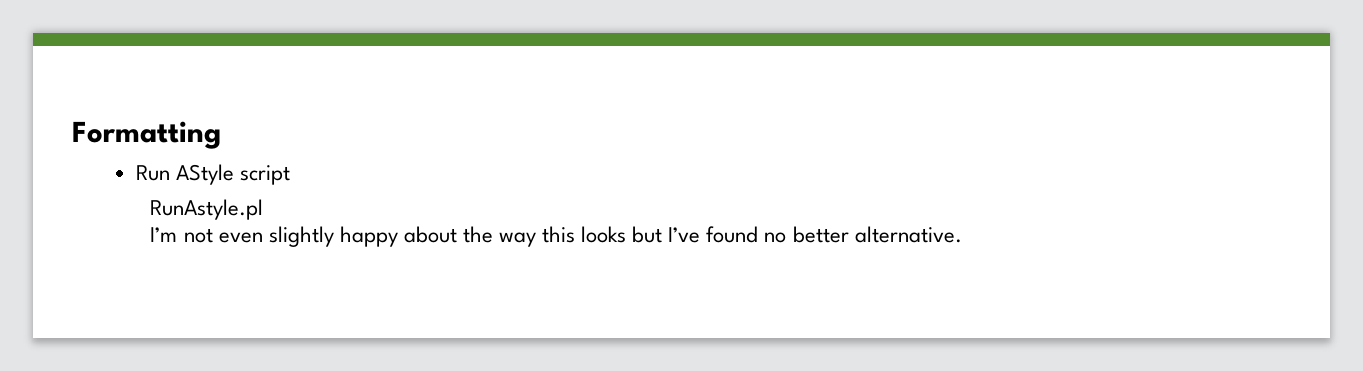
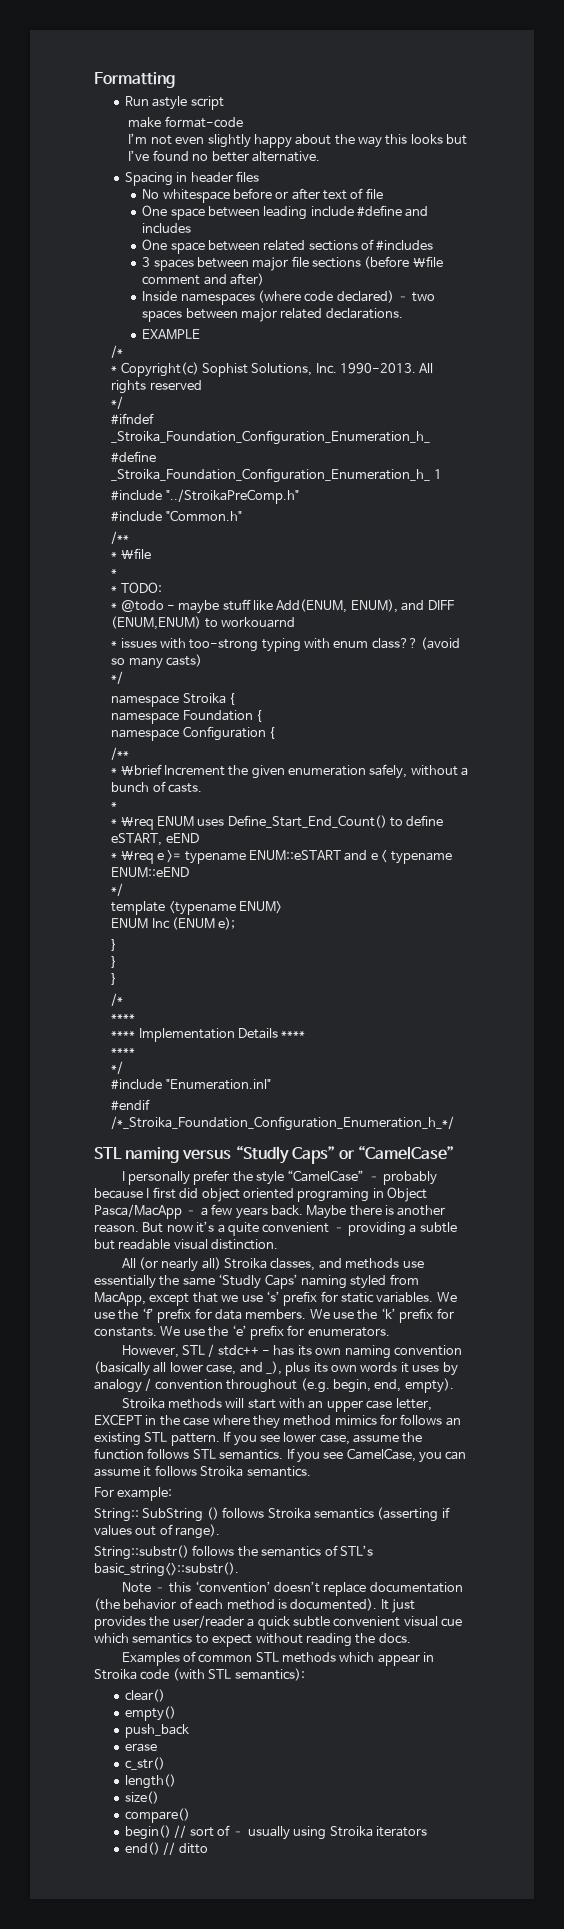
- Run AStyle script
+ Run astyle script
- RunAstyle.pl
+ make format-code
+ Spacing in header files
+ No whitespace before or after text of file
+ One space between leading include #define and includes
+ One space between related sections of #includes
+ 3 spaces between major file sections (before \file comment and after)
+ Inside namespaces (where code declared) – two spaces between major related declarations.
+ EXAMPLE
+ /*
+ * Copyright(c) Sophist Solutions, Inc. 1990-2013. All rights reserved
+ */
+ #ifndef _Stroika_Foundation_Configuration_Enumeration_h_
+ #define _Stroika_Foundation_Configuration_Enumeration_h_ 1
+ #include "../StroikaPreComp.h"
+ #include "Common.h"
+ /**
+ * \file
+ *
+ * TODO:
+ * @todo - maybe stuff like Add(ENUM, ENUM), and DIFF (ENUM,ENUM) to workouarnd
+ * issues with too-strong typing with enum class?? (avoid so many casts)
+ */
+ namespace Stroika {
+ namespace Foundation {
+ namespace Configuration {
+ /**
+ * \brief Increment the given enumeration safely, without a bunch of casts.
+ *
+ * \req ENUM uses Define_Start_End_Count() to define eSTART, eEND
+ * \req e >= typename ENUM::eSTART and e < typename ENUM::eEND
+ */
+ template <typename ENUM>
+ ENUM Inc (ENUM e);
+ }
+ }
+ }
+ /*
+ ****
+ **** Implementation Details ****
+ ****
+ */
+ #include "Enumeration.inl"
+ #endif /*_Stroika_Foundation_Configuration_Enumeration_h_*/
+ STL naming versus “Studly Caps” or “CamelCase”
+ I personally prefer the style “CamelCase” – probably because I first did object oriented programing in Object Pasca/MacApp – a few years back. Maybe there is another reason. But now it’s a quite convenient – providing a subtle but readable visual distinction.
+ All (or nearly all) Stroika classes, and methods use essentially the same ‘Studly Caps’ naming styled from MacApp, except that we use ‘s’ prefix for static variables. We use the ‘f’ prefix for data members. We use the ‘k’ prefix for constants. We use the ‘e’ prefix for enumerators.
+ However, STL / stdc++ - has its own naming convention (basically all lower case, and _), plus its own words it uses by analogy / convention throughout (e.g. begin, end, empty).
+ Stroika methods will start with an upper case letter, EXCEPT in the case where they method mimics for follows an existing STL pattern. If you see lower case, assume the function follows STL semantics. If you see CamelCase, you can assume it follows Stroika semantics.
+ For example:
+ String:: SubString () follows Stroika semantics (asserting if values out of range).
+ String::substr() follows the semantics of STL’s basic_string<>::substr().
+ Note – this ‘convention’ doesn’t replace documentation (the behavior of each method is documented). It just provides the user/reader a quick subtle convenient visual cue which semantics to expect without reading the docs.
+ Examples of common STL methods which appear in Stroika code (with STL semantics):
+ clear()
+ empty()
+ push_back
+ erase
+ c_str()
+ length()
+ size()
+ compare()
+ begin() // sort of – usually using Stroika iterators
+ end() // ditto

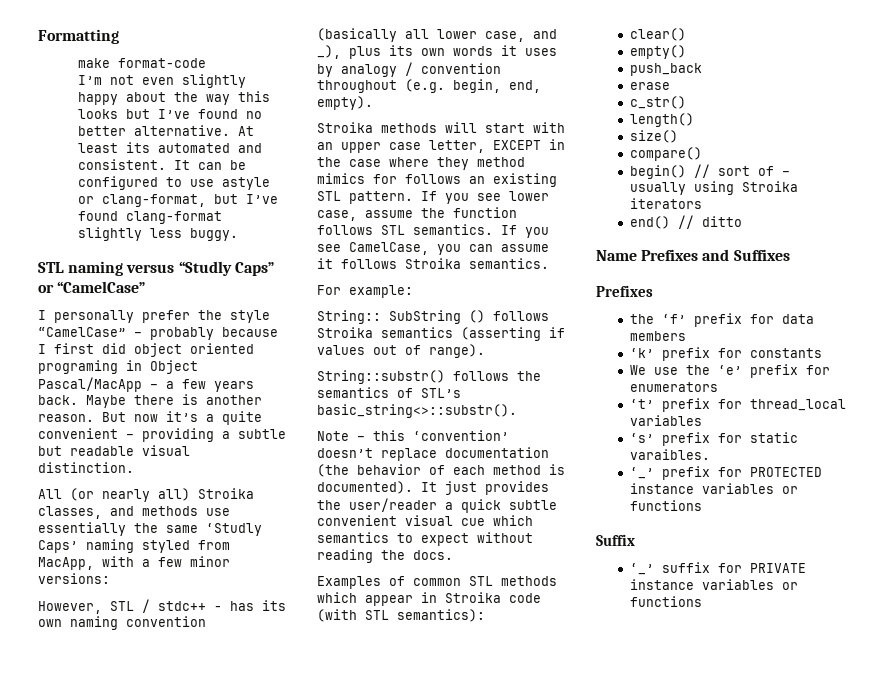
- Run astyle script
- I’m not even slightly happy about the way this looks but I’ve found no better alternative.
- Spacing in header files
- No whitespace before or after text of file
- One space between leading include #define and includes
- One space between related sections of #includes
- 3 spaces between major file sections (before \file comment and after)
- Inside namespaces (where code declared) – two spaces between major related declarations.
- EXAMPLE
- /*
- * Copyright(c) Sophist Solutions, Inc. 1990-2013. All rights reserved
- */
- #ifndef _Stroika_Foundation_Configuration_Enumeration_h_
- #define _Stroika_Foundation_Configuration_Enumeration_h_ 1
- #include "../StroikaPreComp.h"
- #include "Common.h"
- /**
- * \file
- *
- * TODO:
- * @todo - maybe stuff like Add(ENUM, ENUM), and DIFF (ENUM,ENUM) to workouarnd
- * issues with too-strong typing with enum class?? (avoid so many casts)
- */
- namespace Stroika {
- namespace Foundation {
- namespace Configuration {
- /**
- * \brief Increment the given enumeration safely, without a bunch of casts.
- *
- * \req ENUM uses Define_Start_End_Count() to define eSTART, eEND
- * \req e >= typename ENUM::eSTART and e < typename ENUM::eEND
- */
- template <typename ENUM>
- ENUM Inc (ENUM e);
- }
- }
- }
- /*
- ****
- **** Implementation Details ****
- ****
- */
- #include "Enumeration.inl"
- #endif /*_Stroika_Foundation_Configuration_Enumeration_h_*/
+ I’m not even slightly happy about the way this looks but I’ve found no better alternative. At least its automated and consistent. It can be configured to use astyle or clang-format, but I’ve found clang-format slightly less buggy.
- I personally prefer the style “CamelCase” – probably because I first did object oriented programing in Object Pasca/MacApp – a few years back.
+ I personally prefer the style “CamelCase” – probably because I first did object oriented programing in Object Pascal/MacApp – a few years back.
- All (or nearly all) Stroika classes, and methods use essentially the same ‘Studly Caps’ naming styled from MacApp, except that we use ‘s’ prefix for static variables. We use the ‘f’ prefix for data members. We use the ‘k’ prefix for constants. We use the ‘e’ prefix for enumerators.
+ All (or nearly all) Stroika classes, and methods use essentially the same ‘Studly Caps’ naming styled from MacApp, with a few minor versions:
+ Name Prefixes and Suffixes
+ Prefixes
+ the ‘f’ prefix for data members
+ ‘k’ prefix for constants
+ We use the ‘e’ prefix for enumerators
+ ‘t’ prefix for thread_local variables
+ ‘s’ prefix for static varaibles.
+ ‘_’ prefix for PROTECTED instance variables or functions
+ Suffix
+ ‘_’ suffix for PRIVATE instance variables or functions

